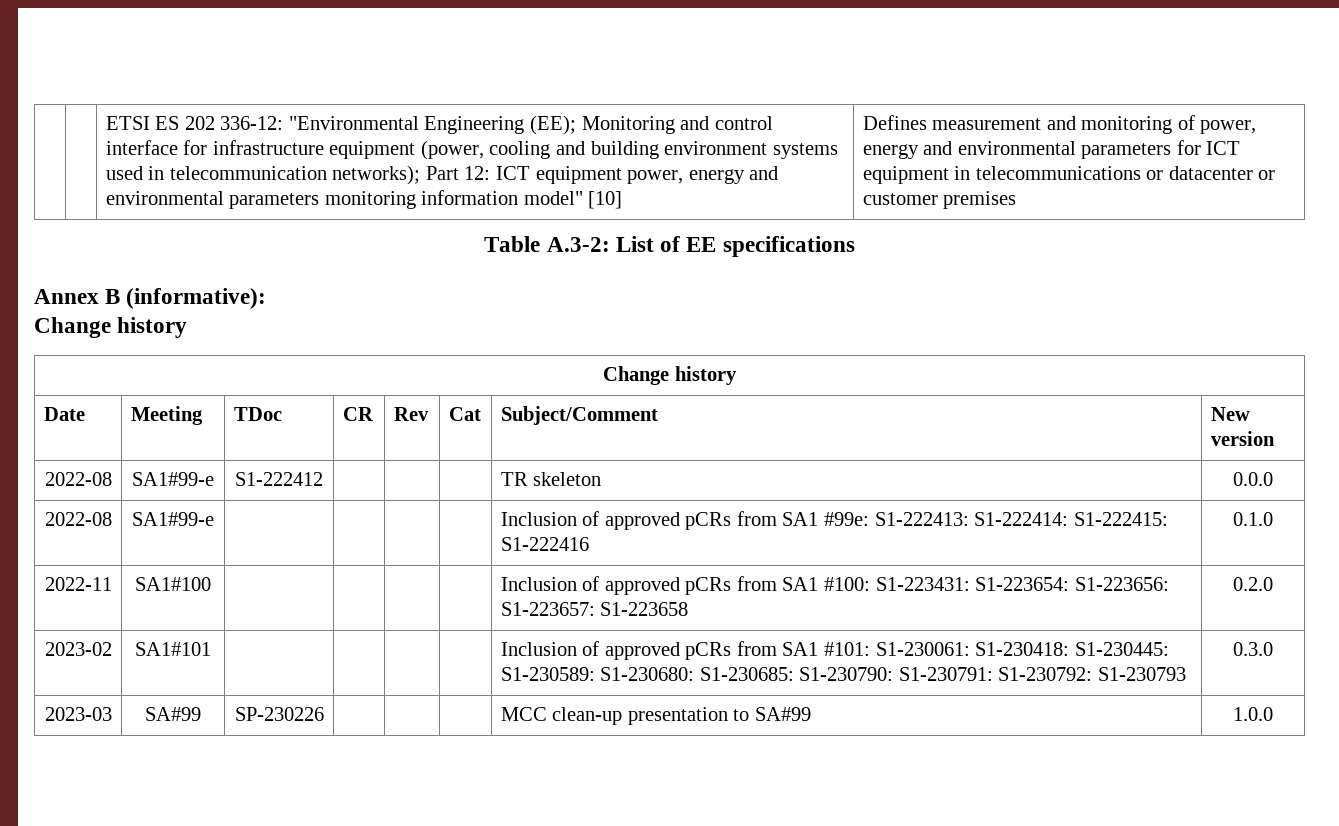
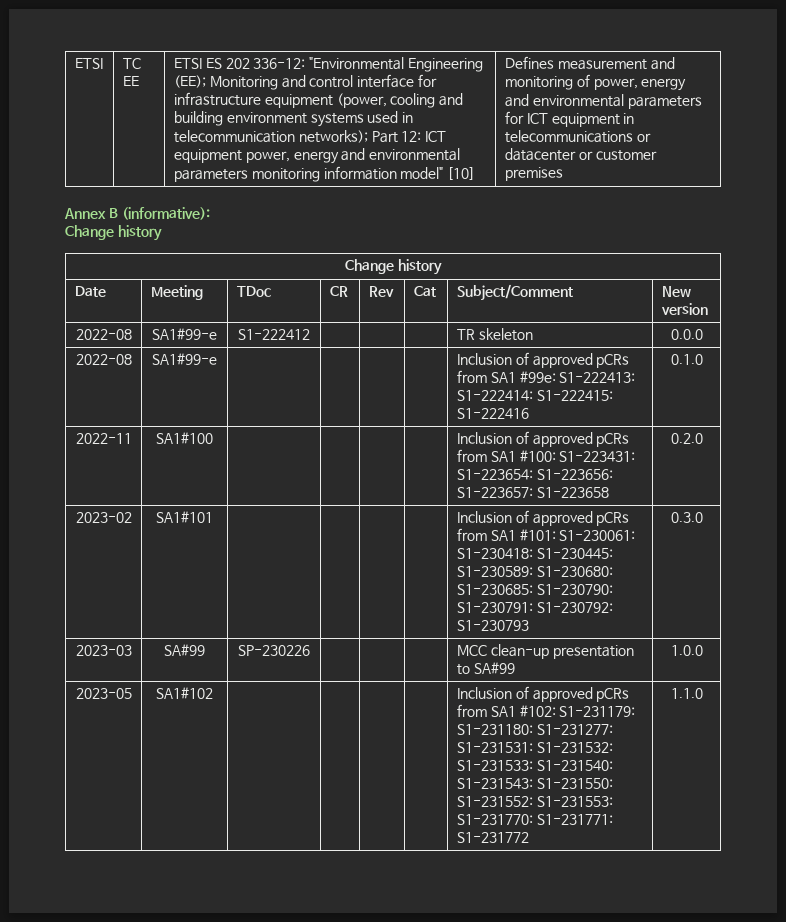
+ ETSI | TC EE
- Table A.3-2: List of EE specifications
+ 2023-05 | SA1#102 | | | | | Inclusion of approved pCRs from SA1 #102: S1-231179: S1-231180: S1-231277: S1-231531: S1-231532: S1-231533: S1-231540: S1-231543: S1-231550: S1-231552: S1-231553: S1-231770: S1-231771: S1-231772 | 1.1.0

